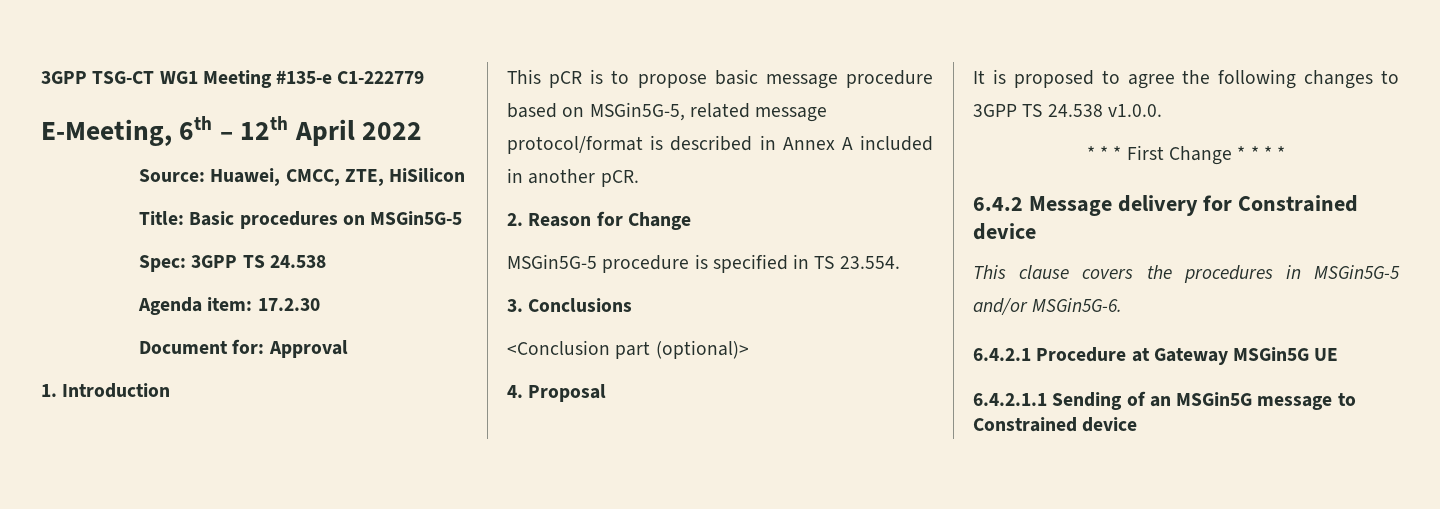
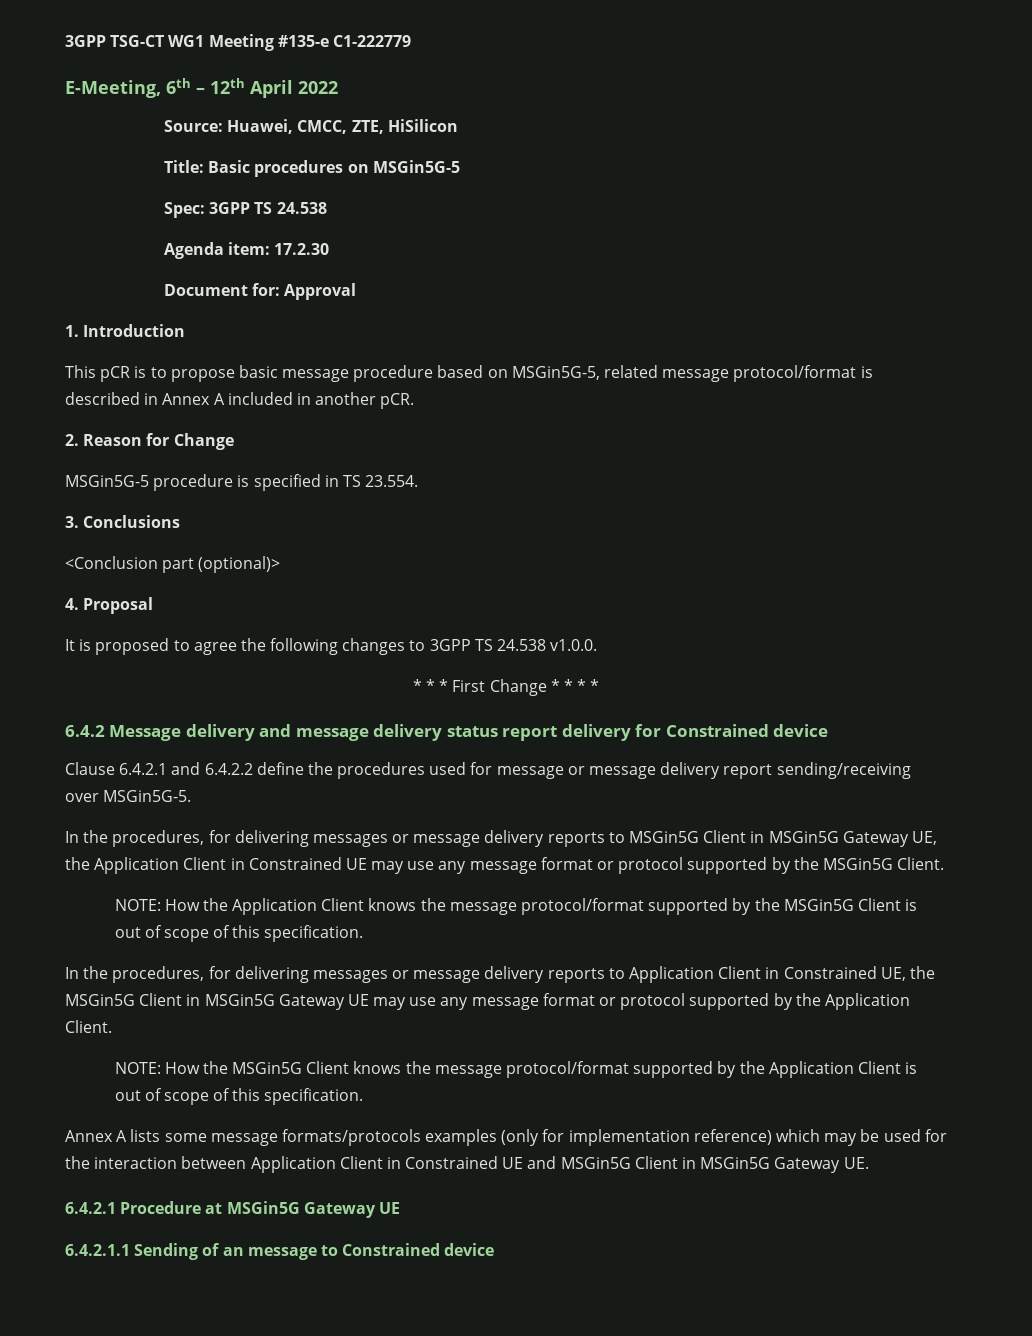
- 6.4.2 Message delivery for Constrained device
- This clause covers the procedures in MSGin5G-5 and/or MSGin5G-6.
+ 6.4.2 Message delivery and message delivery status report delivery for Constrained device
+ Clause 6.4.2.1 and 6.4.2.2 define the procedures used for message or message delivery report sending/receiving over MSGin5G-5.
+ In the procedures, for delivering messages or message delivery reports to MSGin5G Client in MSGin5G Gateway UE, the Application Client in Constrained UE may use any message format or protocol supported by the MSGin5G Client.
+ NOTE: How the Application Client knows the message protocol/format supported by the MSGin5G Client is out of scope of this specification.
+ In the procedures, for delivering messages or message delivery reports to Application Client in Constrained UE, the MSGin5G Client in MSGin5G Gateway UE may use any message format or protocol supported by the Application Client.
+ NOTE: How the MSGin5G Client knows the message protocol/format supported by the Application Client is out of scope of this specification.
+ Annex A lists some message formats/protocols examples (only for implementation reference) which may be used for the interaction between Application Client in Constrained UE and MSGin5G Client in MSGin5G Gateway UE.
- 6.4.2.1 Procedure at Gateway MSGin5G UE
+ 6.4.2.1 Procedure at MSGin5G Gateway UE
- 6.4.2.1.1 Sending of an MSGin5G message to Constrained device
+ 6.4.2.1.1 Sending of an message to Constrained device

